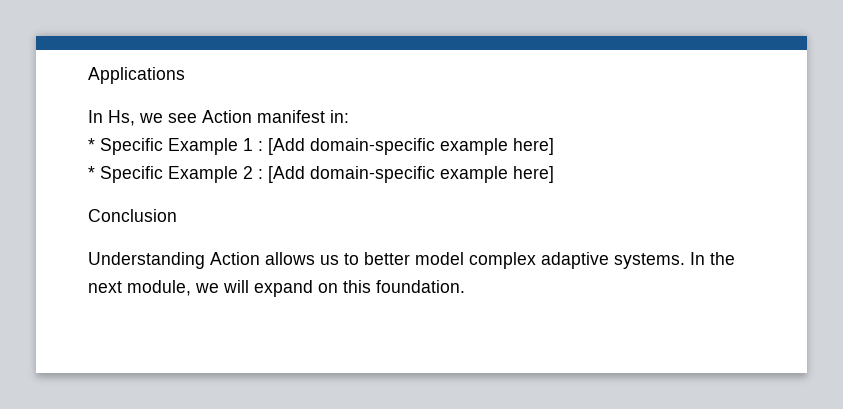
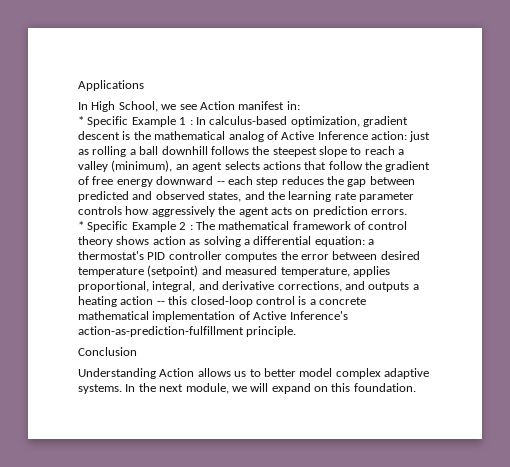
- In Hs, we see Action manifest in:
+ In High School, we see Action manifest in:
- * Specific Example 1 : [Add domain-specific example here]
+ * Specific Example 1 : In calculus-based optimization, gradient descent is the mathematical analog of Active Inference action: just as rolling a ball downhill follows the steepest slope to reach a valley (minimum), an agent selects actions that follow the gradient of free energy downward -- each step reduces the gap between predicted and observed states, and the learning rate parameter controls how aggressively the agent acts on prediction errors.
- * Specific Example 2 : [Add domain-specific example here]
+ * Specific Example 2 : The mathematical framework of control theory shows action as solving a differential equation: a thermostat's PID controller computes the error between desired temperature (setpoint) and measured temperature, applies proportional, integral, and derivative corrections, and outputs a heating action -- this closed-loop control is a concrete mathematical implementation of Active Inference's action-as-prediction-fulfillment principle.

